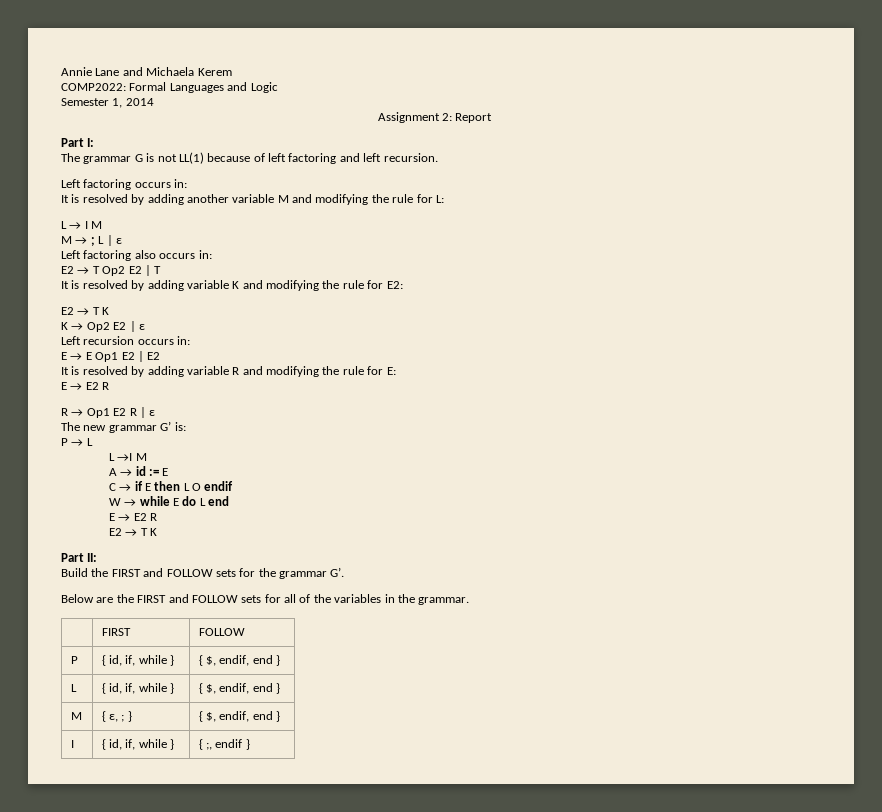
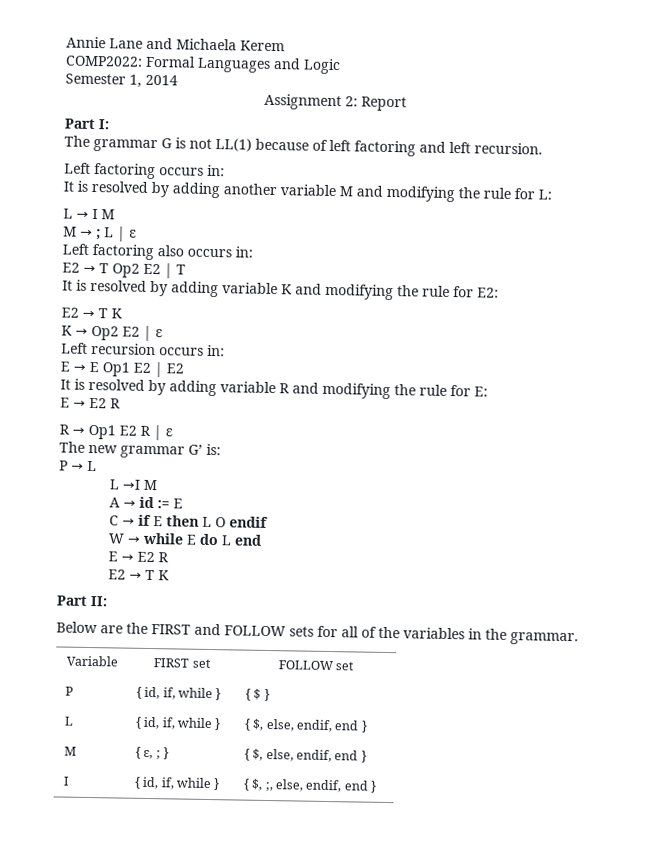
- Build the FIRST and FOLLOW sets for the grammar G’.
- | FIRST | FOLLOW
+ Variable | FIRST set | FOLLOW set
- P | { id, if, while } | { $, endif, end }
+ P | { id, if, while } | { $ }
- L | { id, if, while } | { $, endif, end }
+ L | { id, if, while } | { $, else, endif, end }
- M | { ε, ; } | { $, endif, end }
+ M | { ε, ; } | { $, else, endif, end }
- I | { id, if, while } | { ;, endif }
+ I | { id, if, while } | { $, ;, else, endif, end }

